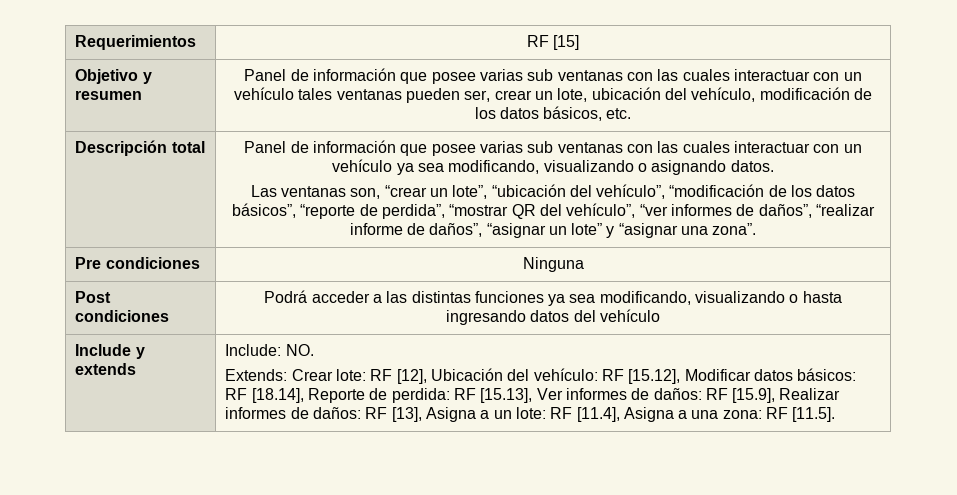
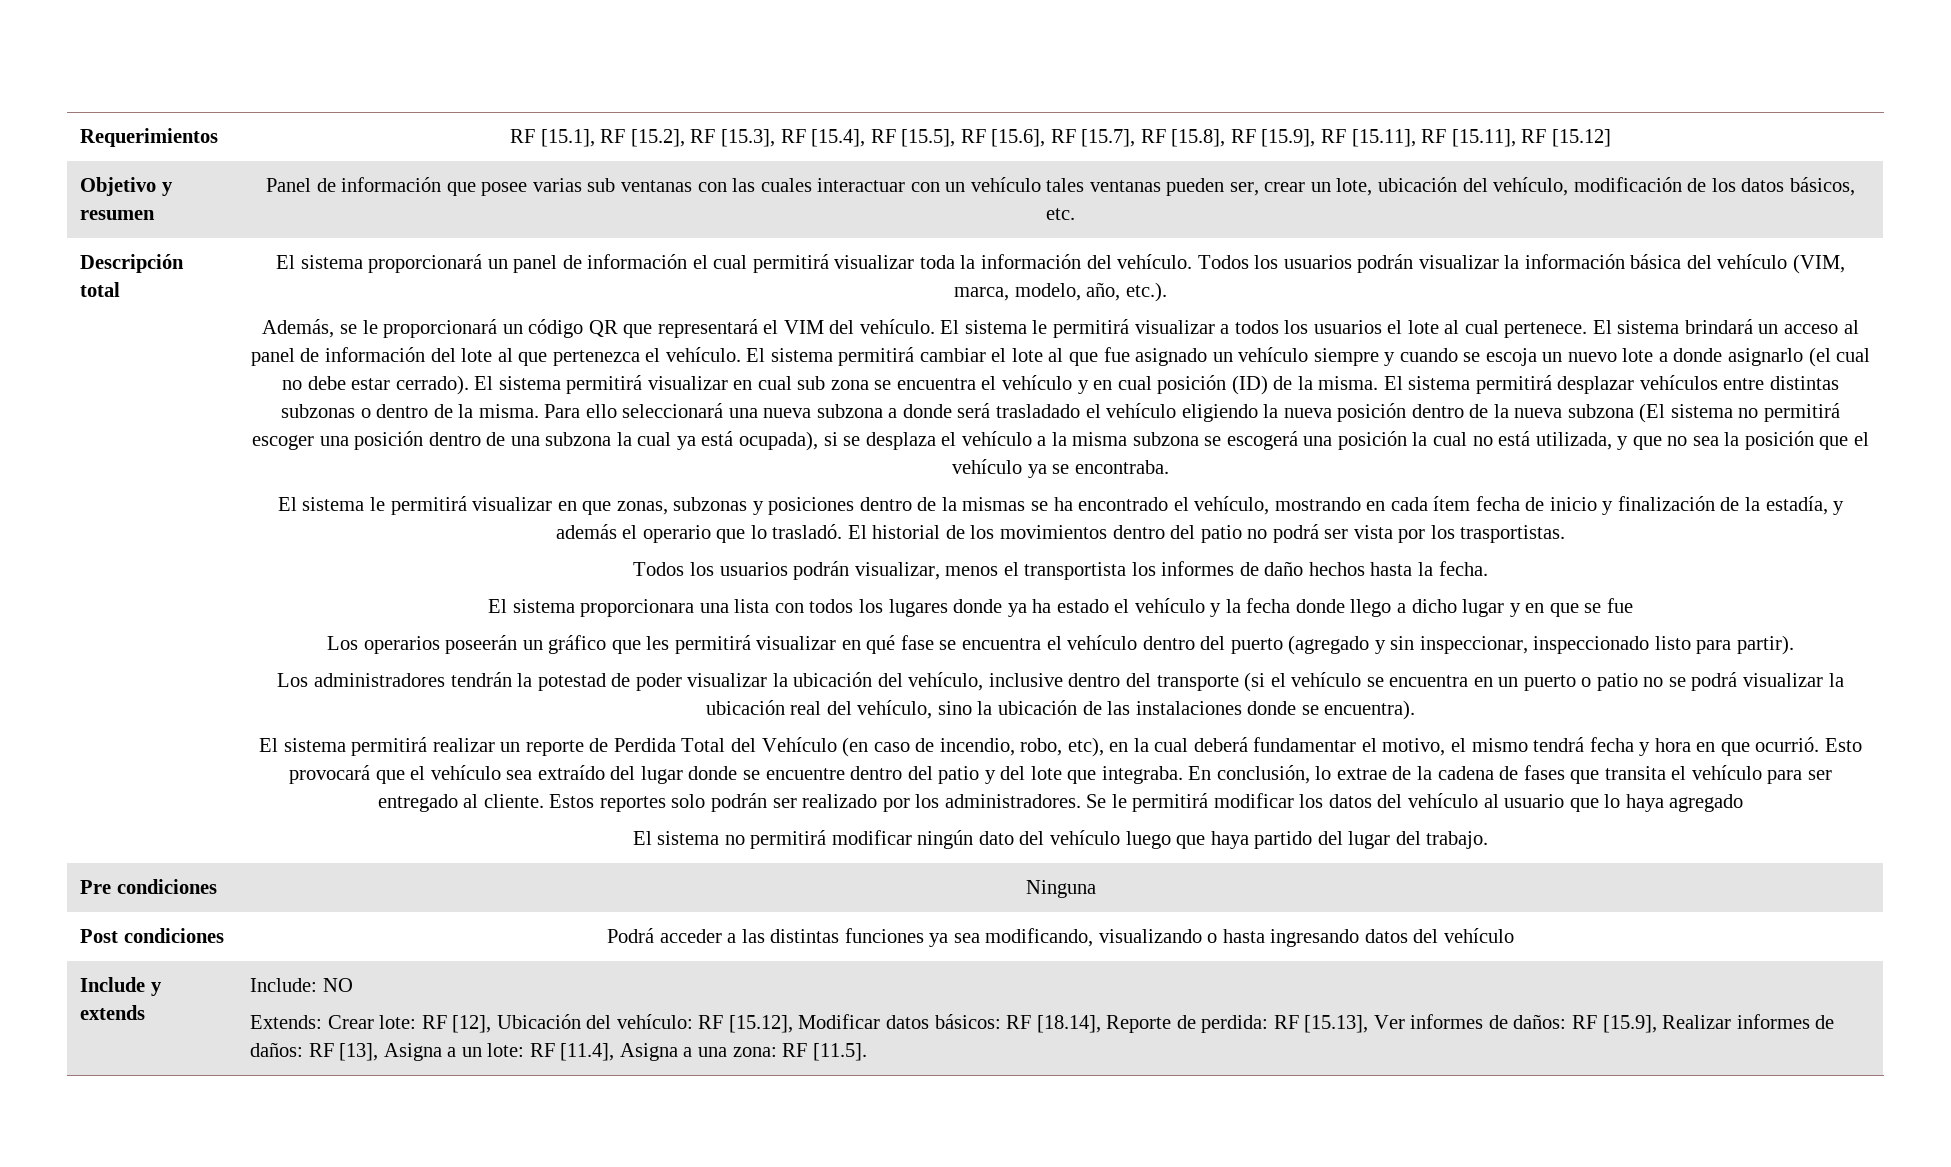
- Requerimientos | RF [15]
+ Requerimientos | RF [15.1], RF [15.2], RF [15.3], RF [15.4], RF [15.5], RF [15.6], RF [15.7], RF [15.8], RF [15.9], RF [15.11], RF [15.11], RF [15.12]
- Panel de información que posee varias sub ventanas con las cuales interactuar con un vehículo ya sea modificando, visualizando o asignando datos.
- Las ventanas son, “crear un lote”, “ubicación del vehículo”, “modificación de los datos básicos”, “reporte de perdida”, “mostrar QR del vehículo”, “ver informes de daños”, “realizar informe de daños”, “asignar un lote” y “asignar una zona”.
+ El sistema proporcionará un panel de información el cual permitirá visualizar toda la información del vehículo. Todos los usuarios podrán visualizar la información básica del vehículo (VIM, marca, modelo, año, etc.).
+ Además, se le proporcionará un código QR que representará el VIM del vehículo. El sistema le permitirá visualizar a todos los usuarios el lote al cual pertenece. El sistema brindará un acceso al panel de información del lote al que pertenezca el vehículo. El sistema permitirá cambiar el lote al que fue asignado un vehículo siempre y cuando se escoja un nuevo lote a donde asignarlo (el cual no debe estar cerrado). El sistema permitirá visualizar en cual sub zona se encuentra el vehículo y en cual posición (ID) de la misma. El sistema permitirá desplazar vehículos entre distintas subzonas o dentro de la misma. Para ello seleccionará una nueva subzona a donde será trasladado el vehículo eligiendo la nueva posición dentro de la nueva subzona (El sistema no permitirá escoger una posición dentro de una subzona la cual ya está ocupada), si se desplaza el vehículo a la misma subzona se escogerá una posición la cual no está utilizada, y que no sea la posición que el vehículo ya se encontraba.
+ El sistema le permitirá visualizar en que zonas, subzonas y posiciones dentro de la mismas se ha encontrado el vehículo, mostrando en cada ítem fecha de inicio y finalización de la estadía, y además el operario que lo trasladó. El historial de los movimientos dentro del patio no podrá ser vista por los trasportistas.
+ Todos los usuarios podrán visualizar, menos el transportista los informes de daño hechos hasta la fecha.
+ El sistema proporcionara una lista con todos los lugares donde ya ha estado el vehículo y la fecha donde llego a dicho lugar y en que se fue
+ Los operarios poseerán un gráfico que les permitirá visualizar en qué fase se encuentra el vehículo dentro del puerto (agregado y sin inspeccionar, inspeccionado listo para partir).
+ Los administradores tendrán la potestad de poder visualizar la ubicación del vehículo, inclusive dentro del transporte (si el vehículo se encuentra en un puerto o patio no se podrá visualizar la ubicación real del vehículo, sino la ubicación de las instalaciones donde se encuentra).
+ El sistema permitirá realizar un reporte de Perdida Total del Vehículo (en caso de incendio, robo, etc), en la cual deberá fundamentar el motivo, el mismo tendrá fecha y hora en que ocurrió. Esto provocará que el vehículo sea extraído del lugar donde se encuentre dentro del patio y del lote que integraba. En conclusión, lo extrae de la cadena de fases que transita el vehículo para ser entregado al cliente. Estos reportes solo podrán ser realizado por los administradores. Se le permitirá modificar los datos del vehículo al usuario que lo haya agregado
+ El sistema no permitirá modificar ningún dato del vehículo luego que haya partido del lugar del trabajo.
- Include: NO.
+ Include: NO

